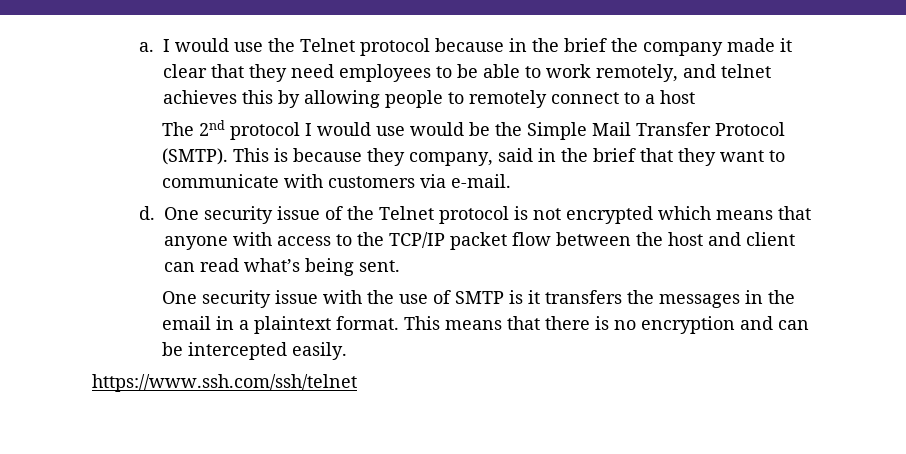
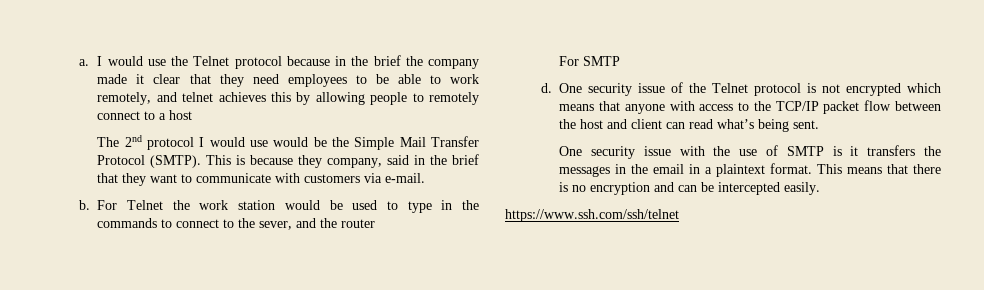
+ b. For Telnet the work station would be used to type in the commands to connect to the sever, and the router
+ For SMTP

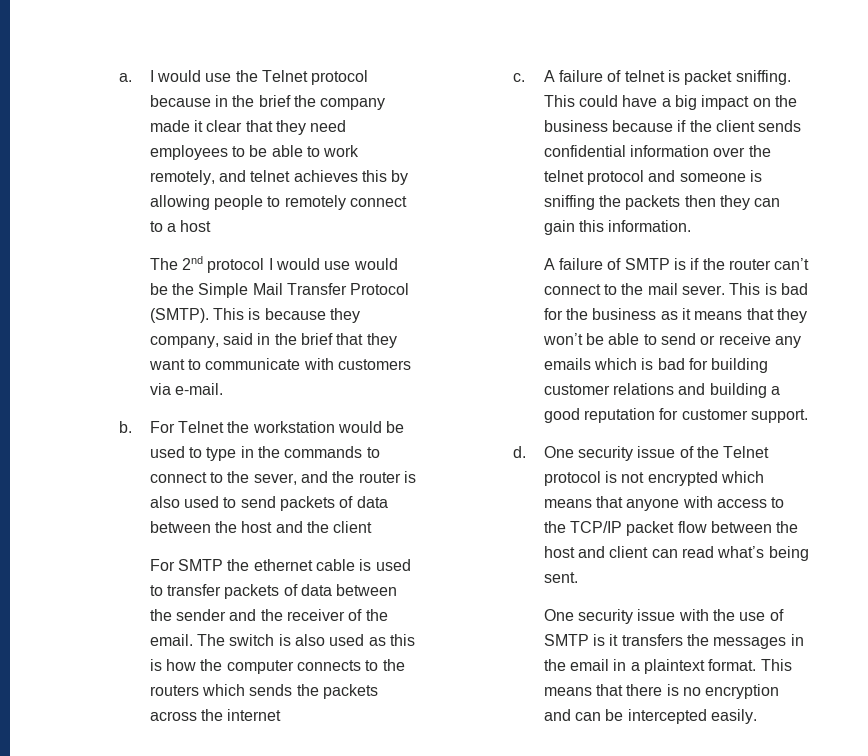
- For Telnet the work station would be used to type in the commands to connect to the sever, and the router
- For SMTP
+ For Telnet the workstation would be used to type in the commands to connect to the sever, and the router is also used to send packets of data between the host and the client
+ For SMTP the ethernet cable is used to transfer packets of data between the sender and the receiver of the email. The switch is also used as this is how the computer connects to the routers which sends the packets across the internet
+ c. A failure of telnet is packet sniffing. This could have a big impact on the business because if the client sends confidential information over the telnet protocol and someone is sniffing the packets then they can gain this information.
+ A failure of SMTP is if the router can’t connect to the mail sever. This is bad for the business as it means that they won’t be able to send or receive any emails which is bad for building customer relations and building a good reputation for customer support.
- https://www.ssh.com/ssh/telnet

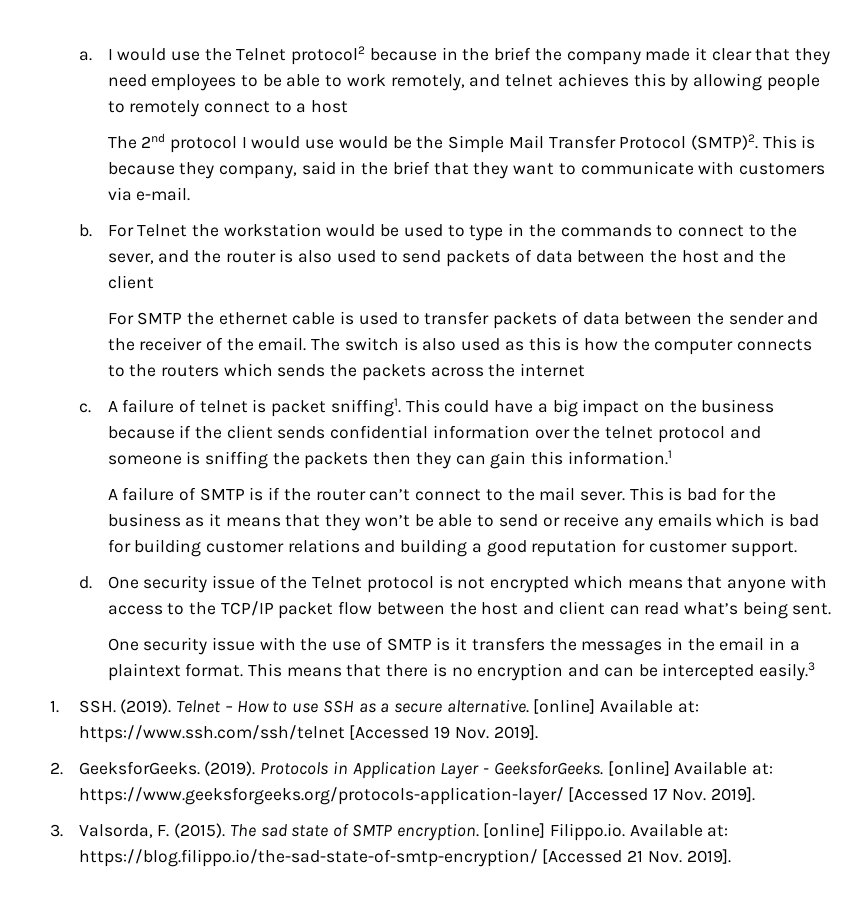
- I would use the Telnet protocol because in the brief the company made it clear that they need employees to be able to work remotely, and telnet achieves this by allowing people to remotely connect to a host
+ I would use the Telnet protocol2 because in the brief the company made it clear that they need employees to be able to work remotely, and telnet achieves this by allowing people to remotely connect to a host
- The 2nd protocol I would use would be the Simple Mail Transfer Protocol (SMTP).
+ The 2nd protocol I would use would be the Simple Mail Transfer Protocol (SMTP)2.
- A failure of telnet is packet sniffing.
+ A failure of telnet is packet sniffing1.
- This could have a big impact on the business because if the client sends confidential information over the telnet protocol and someone is sniffing the packets then they can gain this information.
+ This could have a big impact on the business because if the client sends confidential information over the telnet protocol and someone is sniffing the packets then they can gain this information.1
- This means that there is no encryption and can be intercepted easily.
+ This means that there is no encryption and can be intercepted easily.3
+ 1. SSH. (2019). Telnet – How to use SSH as a secure alternative. [online] Available at: https://www.ssh.com/ssh/telnet [Accessed 19 Nov. 2019].
+ 2. GeeksforGeeks. (2019). Protocols in Application Layer - GeeksforGeeks. [online] Available at: https://www.geeksforgeeks.org/protocols-application-layer/ [Accessed 17 Nov. 2019].
+ 3. Valsorda, F. (2015). The sad state of SMTP encryption. [online] Filippo.io. Available at: https://blog.filippo.io/the-sad-state-of-smtp-encryption/ [Accessed 21 Nov. 2019].

